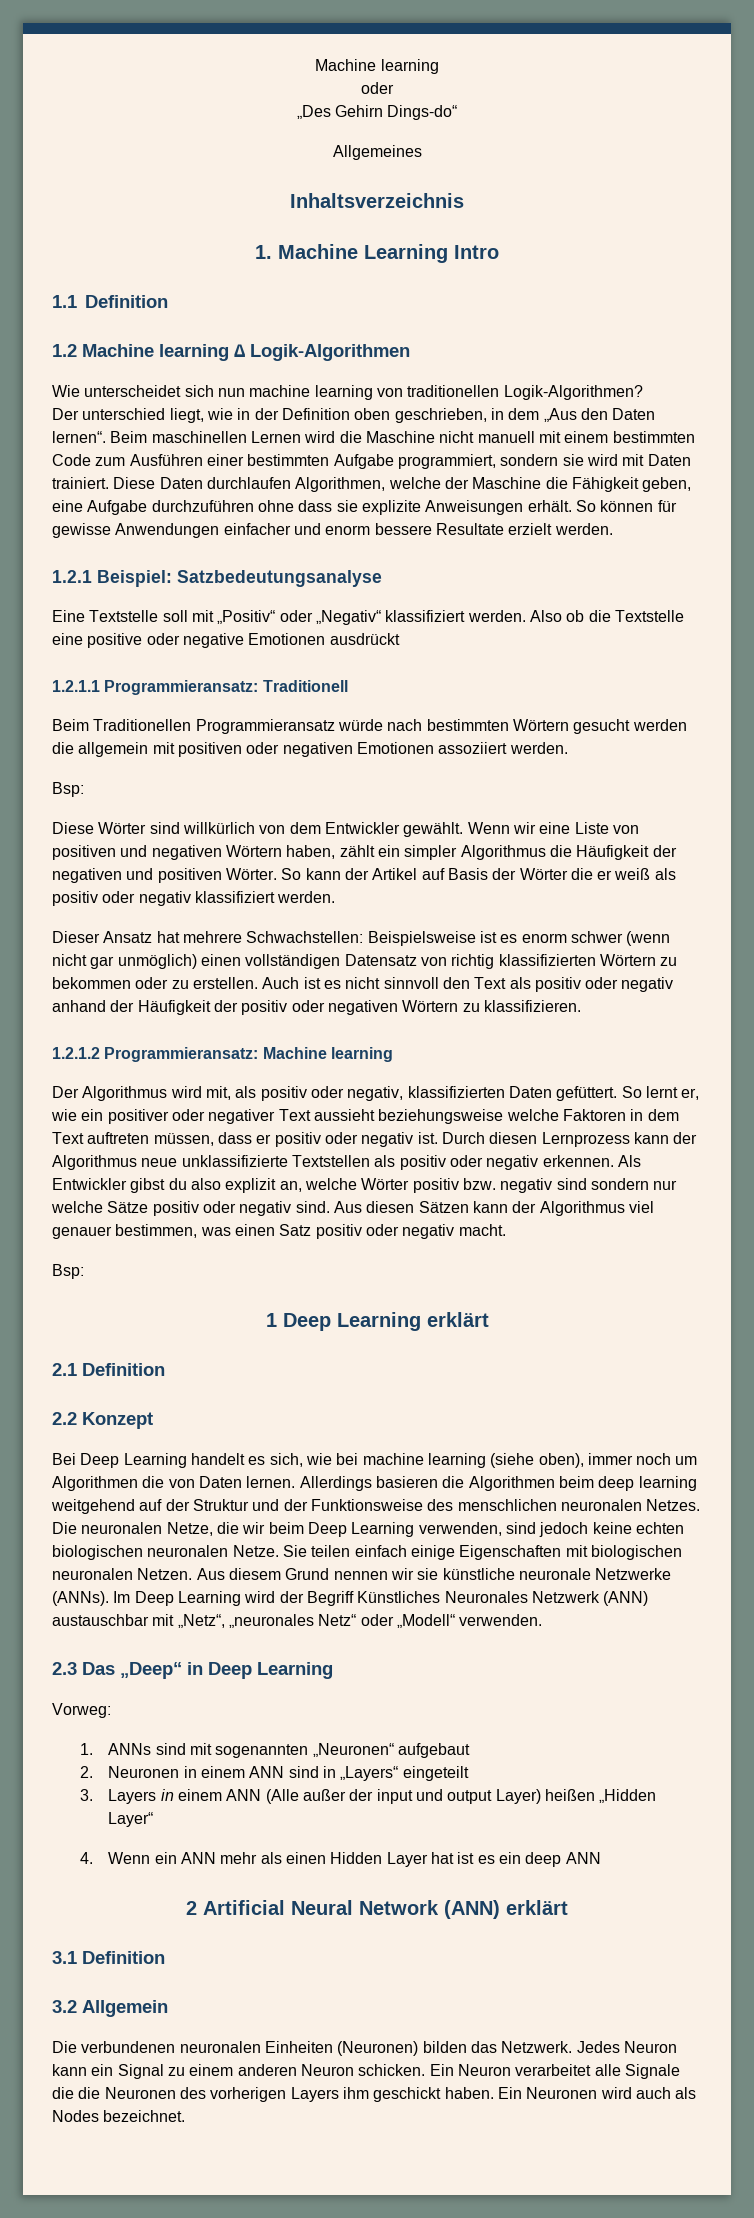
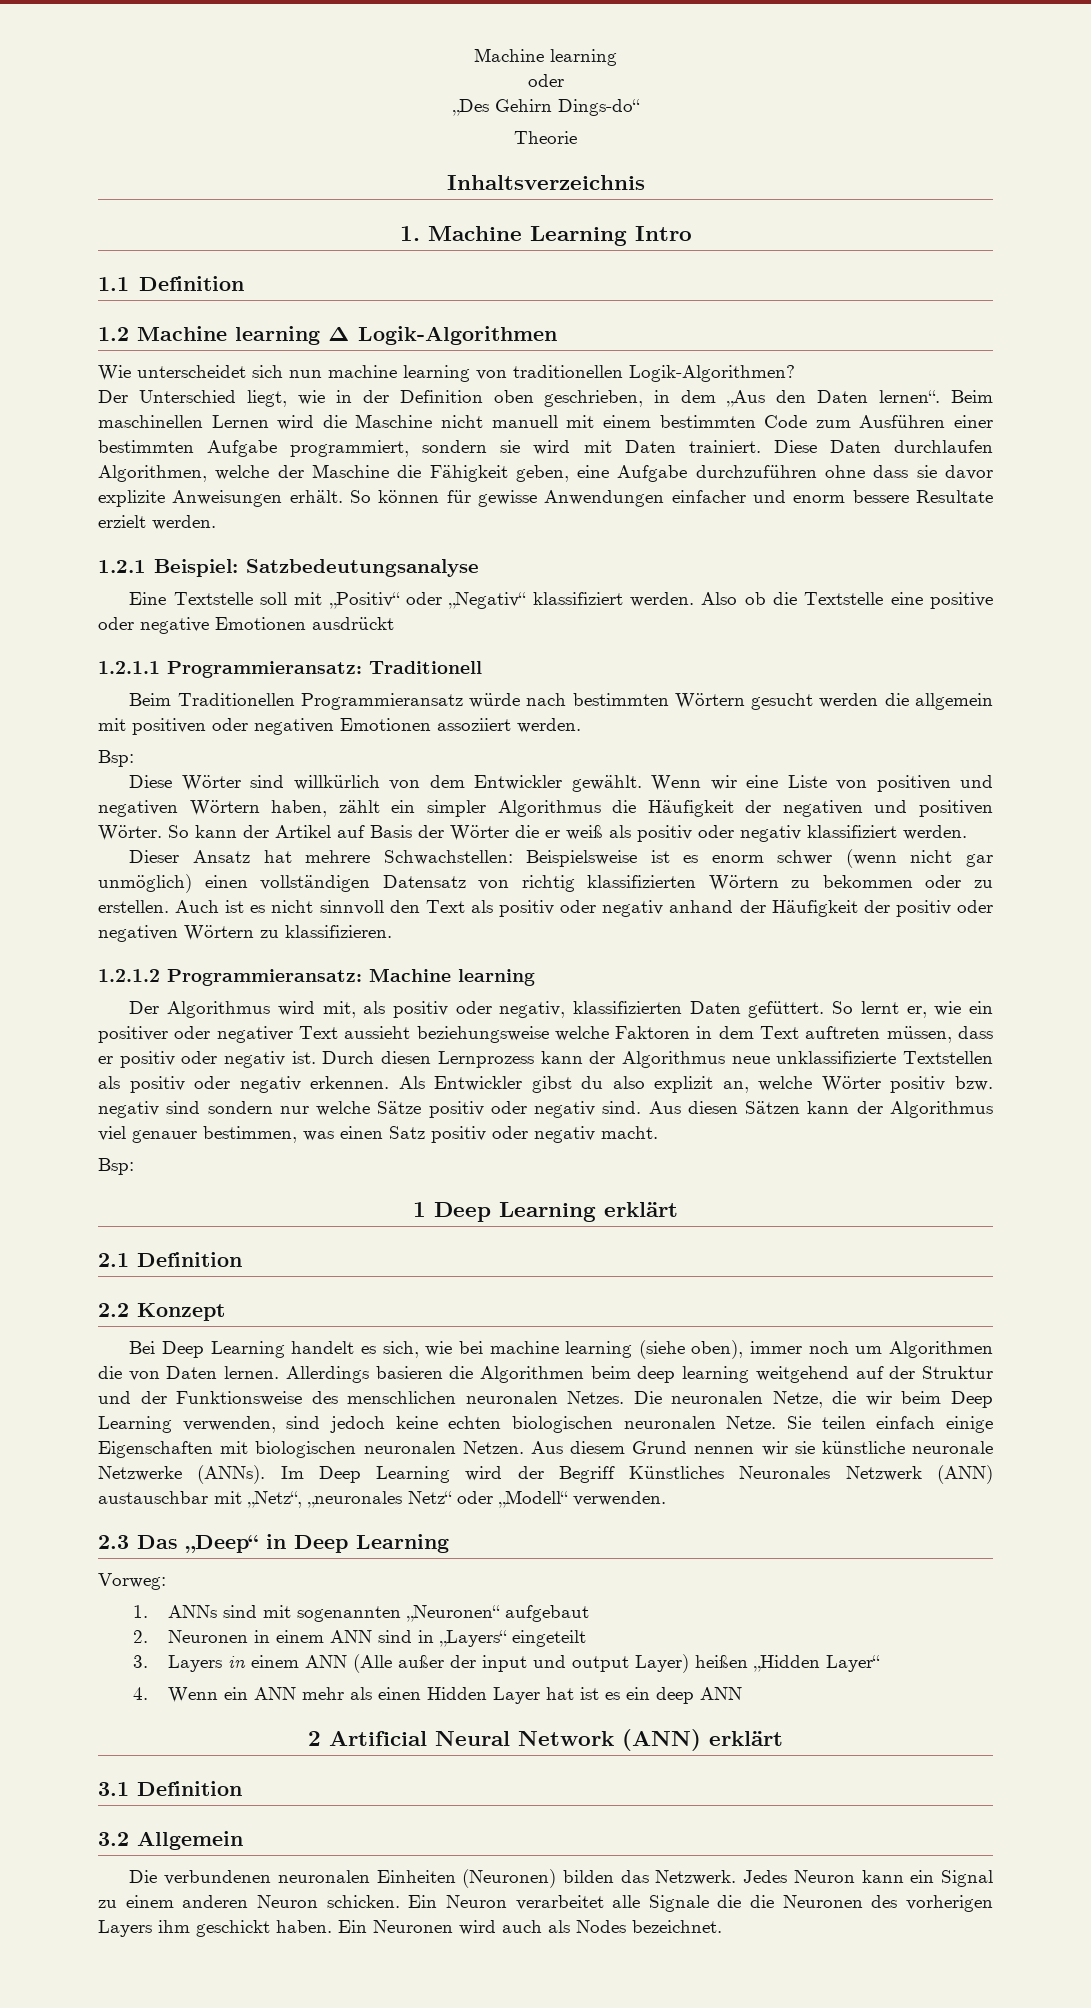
- Allgemeines
+ Theorie
- Der unterschied liegt, wie in der Definition oben geschrieben, in dem „Aus den Daten lernen“.
+ Der Unterschied liegt, wie in der Definition oben geschrieben, in dem „Aus den Daten lernen“.
- Diese Daten durchlaufen Algorithmen, welche der Maschine die Fähigkeit geben, eine Aufgabe durchzuführen ohne dass sie explizite Anweisungen erhält.
+ Diese Daten durchlaufen Algorithmen, welche der Maschine die Fähigkeit geben, eine Aufgabe durchzuführen ohne dass sie davor explizite Anweisungen erhält.

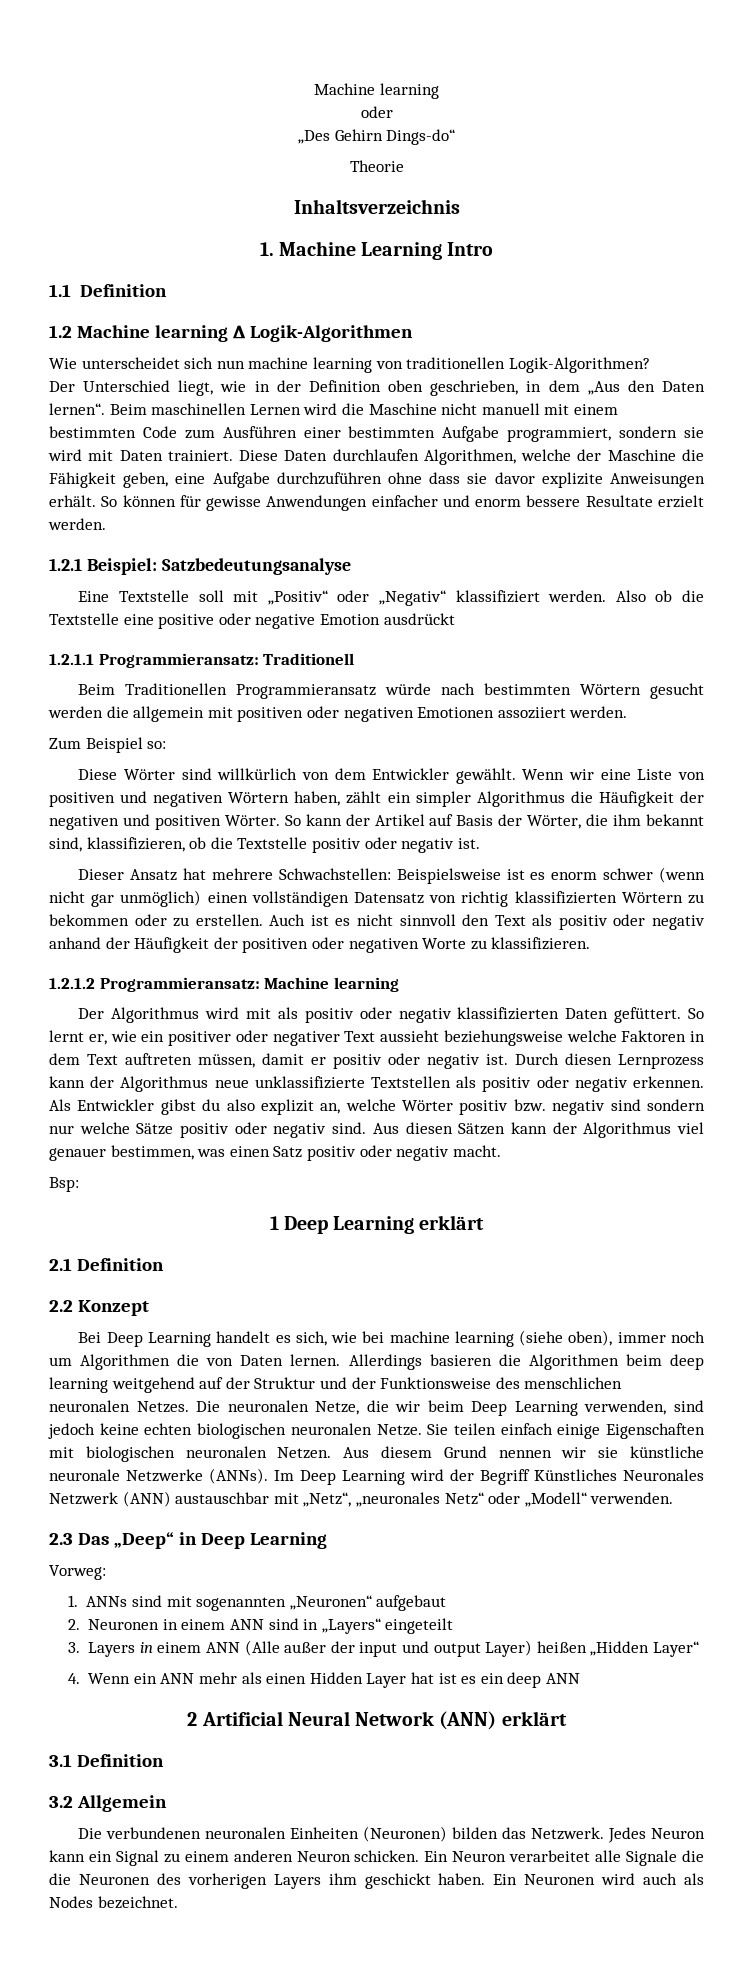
- Also ob die Textstelle eine positive oder negative Emotionen ausdrückt
+ Also ob die Textstelle eine positive oder negative Emotion ausdrückt
  Beim Traditionellen Programmieransatz würde nach bestimmten Wörtern gesucht werden die allgemein mit positiven oder negativen Emotionen assoziiert werden.
- Bsp:
+ Zum Beispiel so:
- So kann der Artikel auf Basis der Wörter die er weiß als positiv oder negativ klassifiziert werden.
+ So kann der Artikel auf Basis der Wörter, die ihm bekannt sind, klassifizieren, ob die Textstelle positiv oder negativ ist.
- Auch ist es nicht sinnvoll den Text als positiv oder negativ anhand der Häufigkeit der positiv oder negativen Wörtern zu klassifizieren.
+ Auch ist es nicht sinnvoll den Text als positiv oder negativ anhand der Häufigkeit der positiven oder negativen Worte zu klassifizieren.
- Der Algorithmus wird mit, als positiv oder negativ, klassifizierten Daten gefüttert.
+ Der Algorithmus wird mit als positiv oder negativ klassifizierten Daten gefüttert.
- So lernt er, wie ein positiver oder negativer Text aussieht beziehungsweise welche Faktoren in dem Text auftreten müssen, dass er positiv oder negativ ist.
+ So lernt er, wie ein positiver oder negativer Text aussieht beziehungsweise welche Faktoren in dem Text auftreten müssen, damit er positiv oder negativ ist.

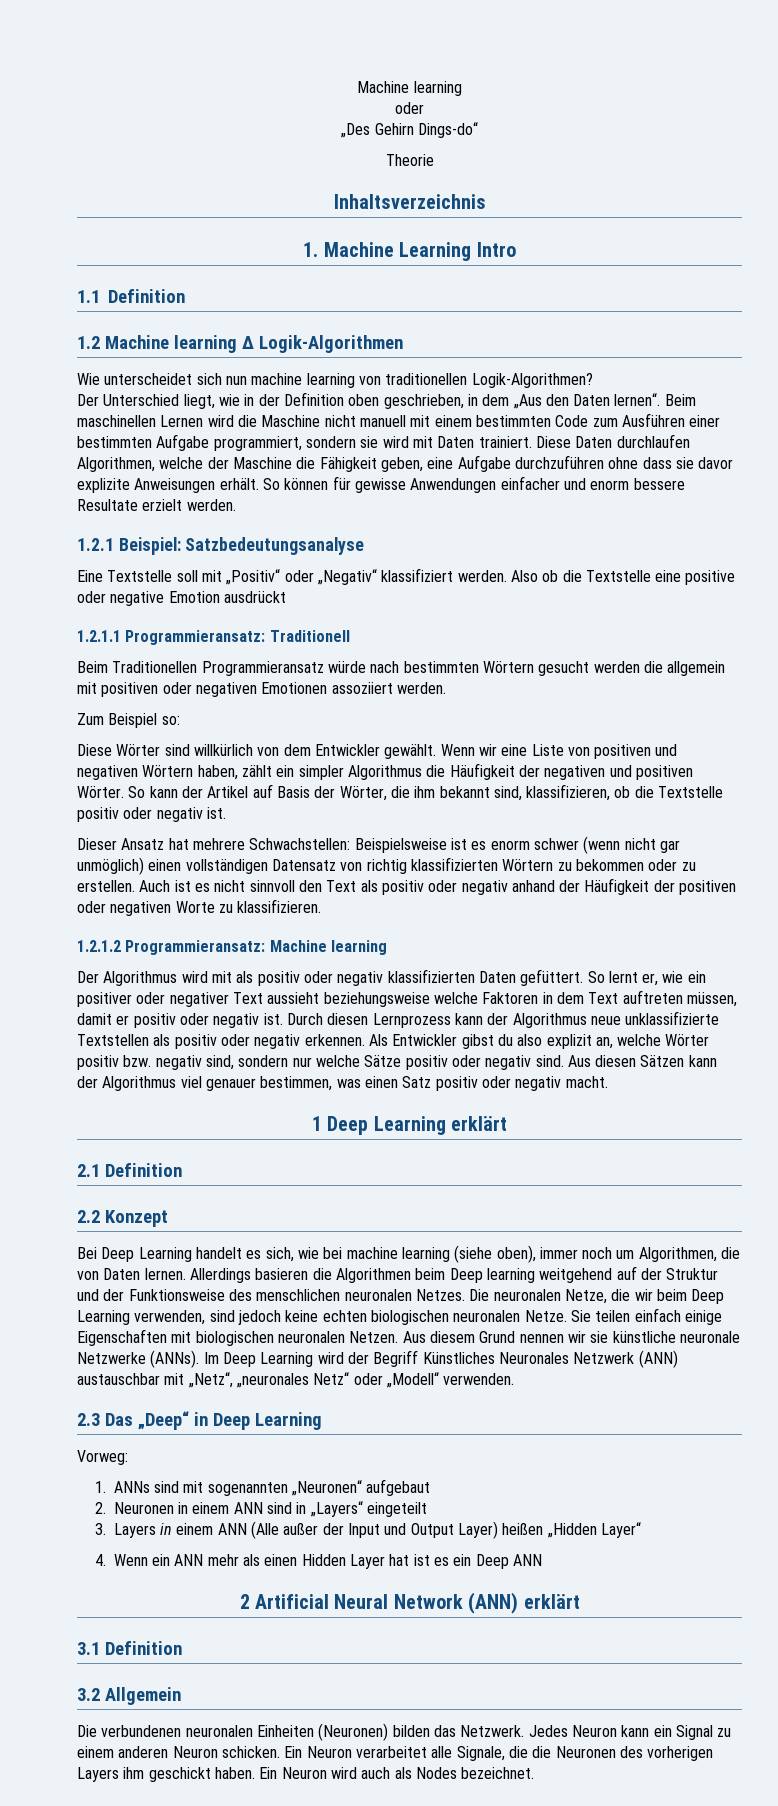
- Als Entwickler gibst du also explizit an, welche Wörter positiv bzw. negativ sind sondern nur welche Sätze positiv oder negativ sind.
+ Als Entwickler gibst du also explizit an, welche Wörter positiv bzw. negativ sind, sondern nur welche Sätze positiv oder negativ sind.
- Bsp:
- Bei Deep Learning handelt es sich, wie bei machine learning (siehe oben), immer noch um Algorithmen die von Daten lernen.
+ Bei Deep Learning handelt es sich, wie bei machine learning (siehe oben), immer noch um Algorithmen, die von Daten lernen.
- Allerdings basieren die Algorithmen beim deep learning weitgehend auf der Struktur und der Funktionsweise des menschlichen neuronalen Netzes.
+ Allerdings basieren die Algorithmen beim Deep learning weitgehend auf der Struktur und der Funktionsweise des menschlichen neuronalen Netzes.
- 3. Layers in einem ANN (Alle außer der input und output Layer) heißen „Hidden Layer“
+ 3. Layers in einem ANN (Alle außer der Input und Output Layer) heißen „Hidden Layer“
- 4. Wenn ein ANN mehr als einen Hidden Layer hat ist es ein deep ANN
+ 4. Wenn ein ANN mehr als einen Hidden Layer hat ist es ein Deep ANN
- Ein Neuron verarbeitet alle Signale die die Neuronen des vorherigen Layers ihm geschickt haben.
+ Ein Neuron verarbeitet alle Signale, die die Neuronen des vorherigen Layers ihm geschickt haben.
- Ein Neuronen wird auch als Nodes bezeichnet.
+ Ein Neuron wird auch als Nodes bezeichnet.

